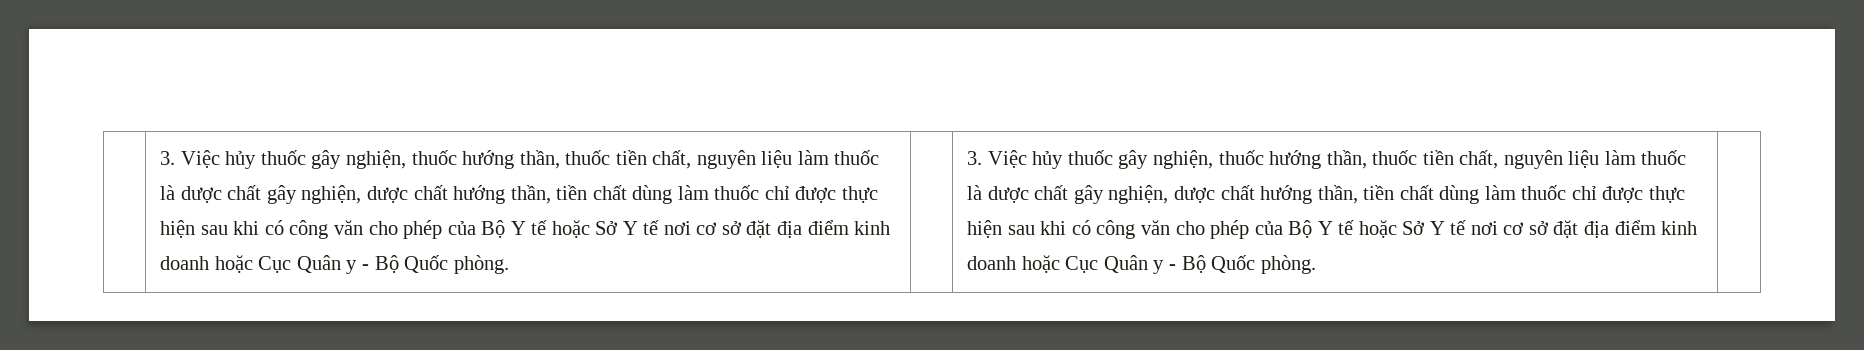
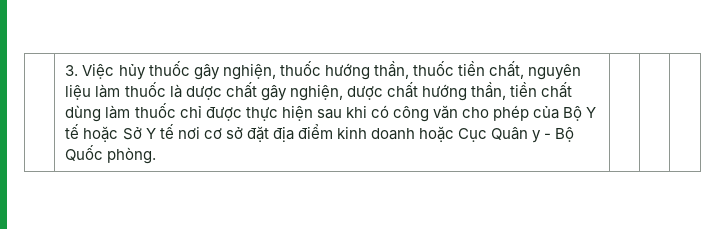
- 3. Việc hủy thuốc gây nghiện, thuốc hướng thần, thuốc tiền chất, nguyên liệu làm thuốc là dược chất gây nghiện, dược chất hướng thần, tiền chất dùng làm thuốc chỉ được thực hiện sau khi có công văn cho phép của Bộ Y tế hoặc Sở Y tế nơi cơ sở đặt địa điểm kinh doanh hoặc Cục Quân y - Bộ Quốc phòng. | | 3. Việc hủy thuốc gây nghiện, thuốc hướng thần, thuốc tiền chất, nguyên liệu làm thuốc là dược chất gây nghiện, dược chất hướng thần, tiền chất dùng làm thuốc chỉ được thực hiện sau khi có công văn cho phép của Bộ Y tế hoặc Sở Y tế nơi cơ sở đặt địa điểm kinh doanh hoặc Cục Quân y - Bộ Quốc phòng.
+ 3. Việc hủy thuốc gây nghiện, thuốc hướng thần, thuốc tiền chất, nguyên liệu làm thuốc là dược chất gây nghiện, dược chất hướng thần, tiền chất dùng làm thuốc chỉ được thực hiện sau khi có công văn cho phép của Bộ Y tế hoặc Sở Y tế nơi cơ sở đặt địa điểm kinh doanh hoặc Cục Quân y - Bộ Quốc phòng.

